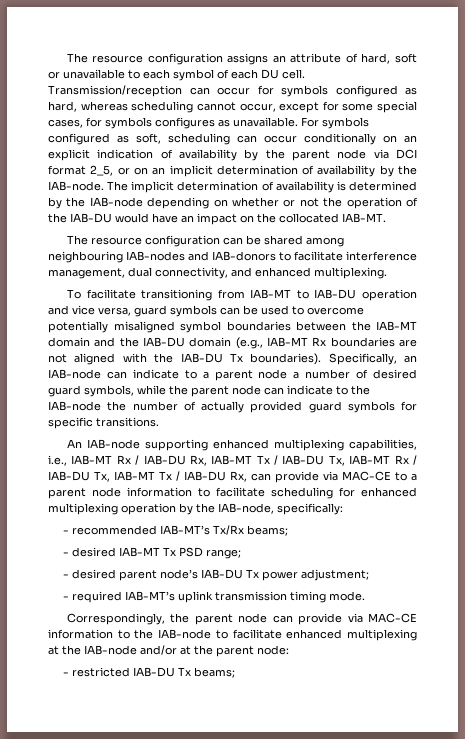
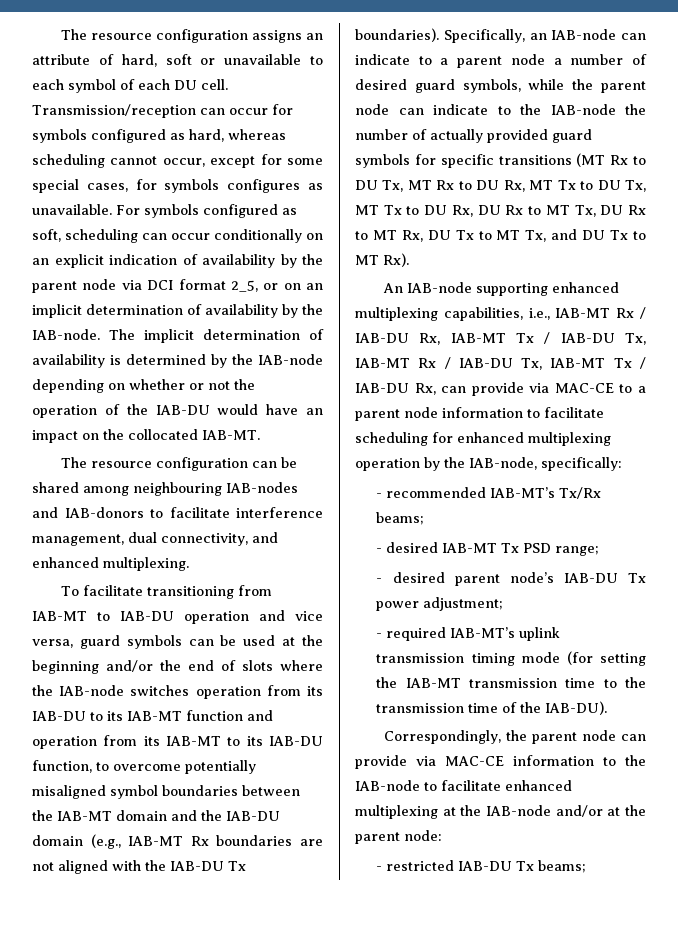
- To facilitate transitioning from IAB-MT to IAB-DU operation and vice versa, guard symbols can be used to overcome potentially misaligned symbol boundaries between the IAB-MT domain and the IAB-DU domain (e.g., IAB-MT Rx boundaries are not aligned with the IAB-DU Tx boundaries).
+ To facilitate transitioning from IAB-MT to IAB-DU operation and vice versa, guard symbols can be used at the beginning and/or the end of slots where the IAB-node switches operation from its IAB-DU to its IAB-MT function and operation from its IAB-MT to its IAB-DU function, to overcome potentially misaligned symbol boundaries between the IAB-MT domain and the IAB-DU domain (e.g., IAB-MT Rx boundaries are not aligned with the IAB-DU Tx boundaries).
- Specifically, an IAB-node can indicate to a parent node a number of desired guard symbols, while the parent node can indicate to the IAB-node the number of actually provided guard symbols for specific transitions.
+ Specifically, an IAB-node can indicate to a parent node a number of desired guard symbols, while the parent node can indicate to the IAB-node the number of actually provided guard symbols for specific transitions (MT Rx to DU Tx, MT Rx to DU Rx, MT Tx to DU Tx, MT Tx to DU Rx, DU Rx to MT Tx, DU Rx to MT Rx, DU Tx to MT Tx, and DU Tx to MT Rx).
- - required IAB-MT’s uplink transmission timing mode.
+ - required IAB-MT’s uplink transmission timing mode (for setting the IAB-MT transmission time to the transmission time of the IAB-DU).

